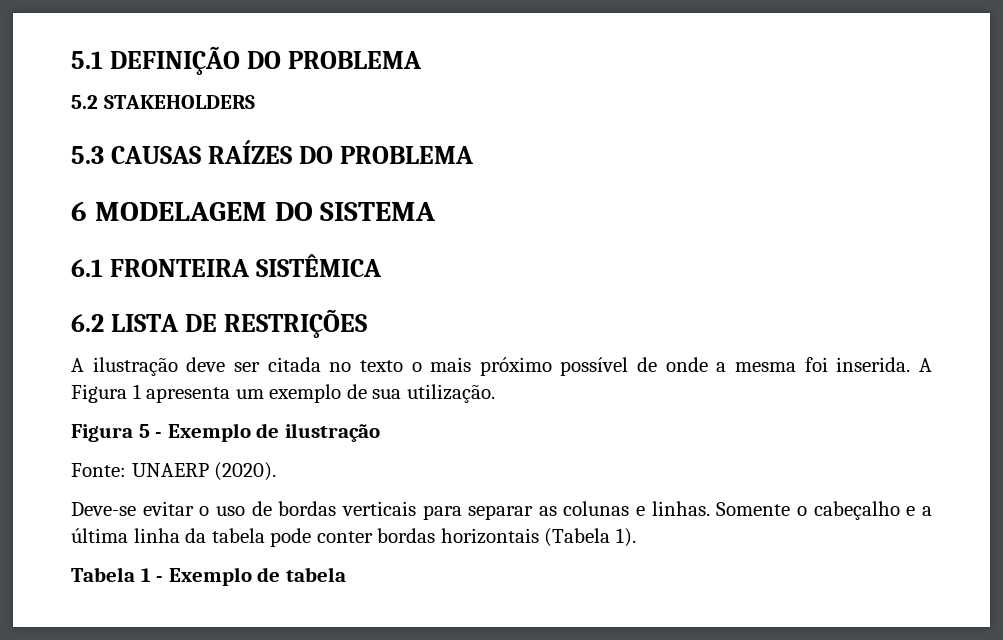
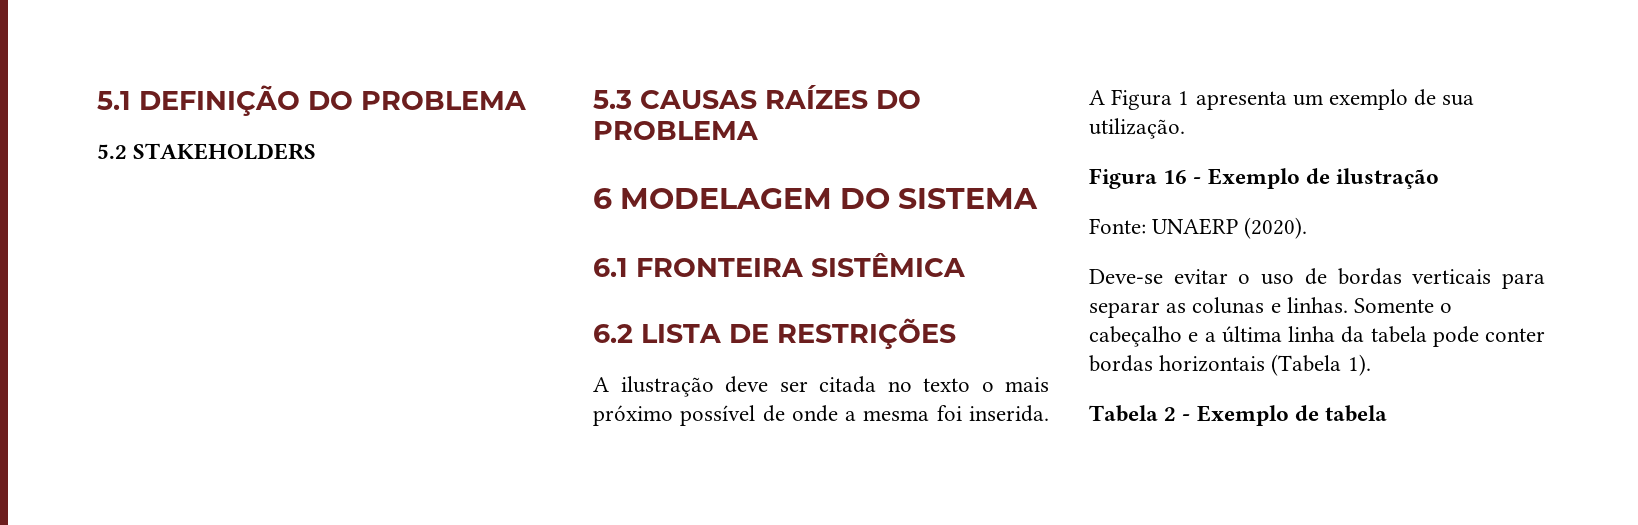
- Figura 5 - Exemplo de ilustração
+ Figura 16 - Exemplo de ilustração
- Tabela 1 - Exemplo de tabela
+ Tabela 2 - Exemplo de tabela

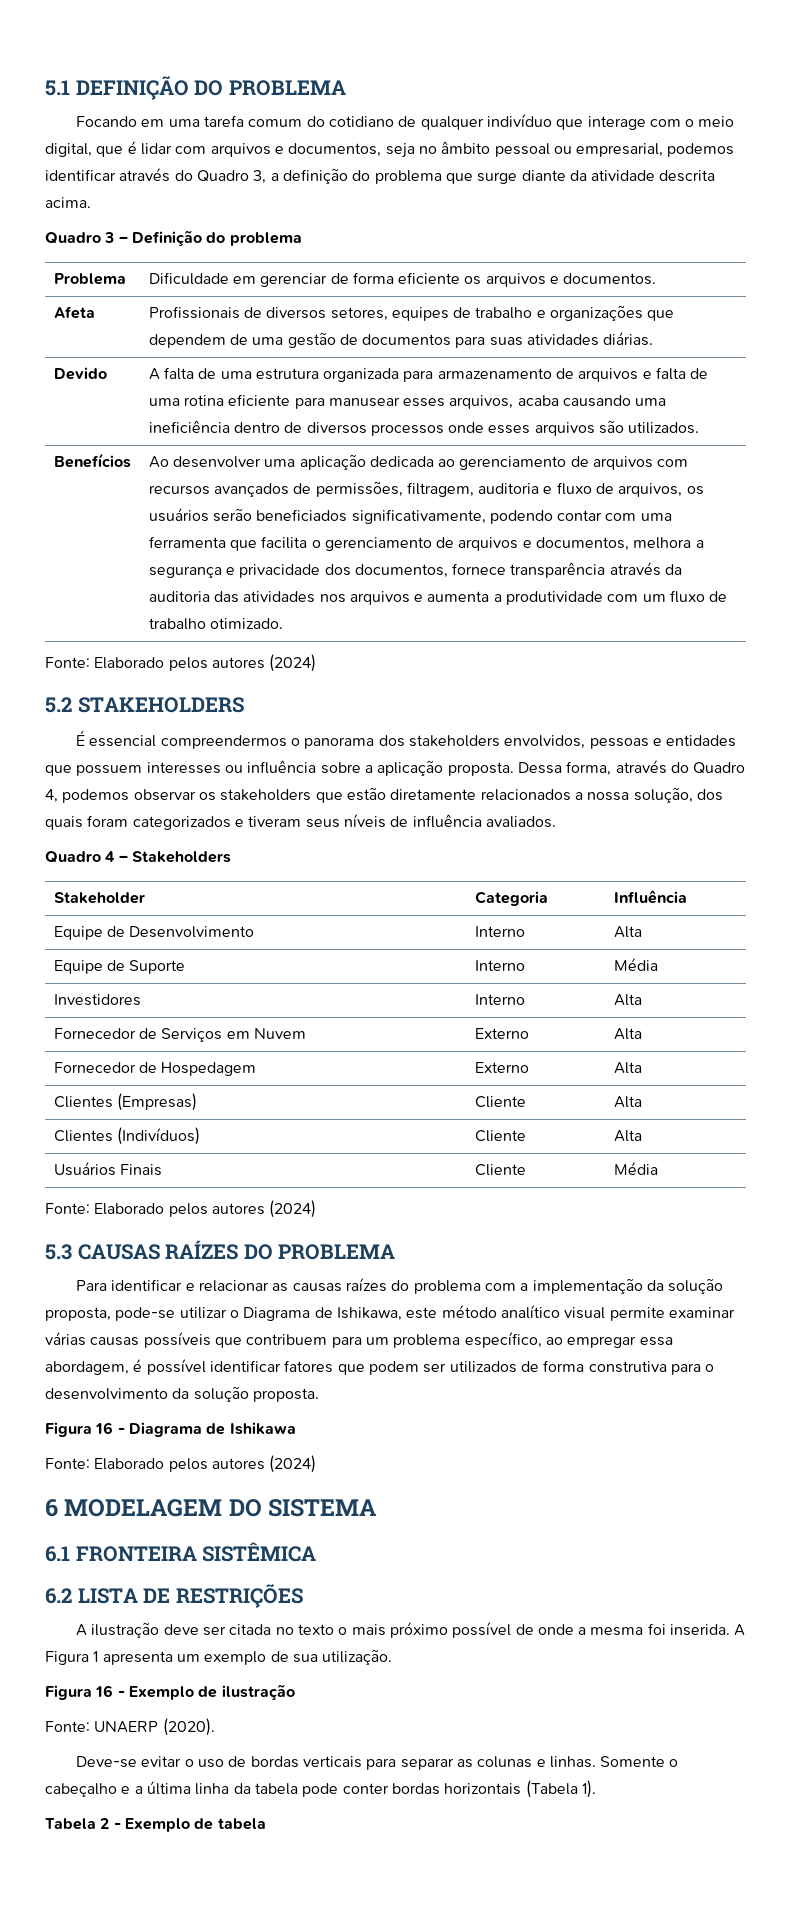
+ Focando em uma tarefa comum do cotidiano de qualquer indivíduo que interage com o meio digital, que é lidar com arquivos e documentos, seja no âmbito pessoal ou empresarial, podemos identificar através do Quadro 3, a definição do problema que surge diante da atividade descrita acima.
+ Quadro 3 – Definição do problema
+ Problema | Dificuldade em gerenciar de forma eficiente os arquivos e documentos.
+ Afeta | Profissionais de diversos setores, equipes de trabalho e organizações que dependem de uma gestão de documentos para suas atividades diárias.
+ Devido | A falta de uma estrutura organizada para armazenamento de arquivos e falta de uma rotina eficiente para manusear esses arquivos, acaba causando uma ineficiência dentro de diversos processos onde esses arquivos são utilizados.
+ Benefícios | Ao desenvolver uma aplicação dedicada ao gerenciamento de arquivos com recursos avançados de permissões, filtragem, auditoria e fluxo de arquivos, os usuários serão beneficiados significativamente, podendo contar com uma ferramenta que facilita o gerenciamento de arquivos e documentos, melhora a segurança e privacidade dos documentos, fornece transparência através da auditoria das atividades nos arquivos e aumenta a produtividade com um fluxo de trabalho otimizado.
+ Fonte: Elaborado pelos autores (2024)
  5.2 STAKEHOLDERS
+ É essencial compreendermos o panorama dos stakeholders envolvidos, pessoas e entidades que possuem interesses ou influência sobre a aplicação proposta. Dessa forma, através do Quadro 4, podemos observar os stakeholders que estão diretamente relacionados a nossa solução, dos quais foram categorizados e tiveram seus níveis de influência avaliados.
+ Quadro 4 – Stakeholders
+ Stakeholder | Categoria | Influência
+ Equipe de Desenvolvimento | Interno | Alta
+ Equipe de Suporte | Interno | Média
+ Investidores | Interno | Alta
+ Fornecedor de Serviços em Nuvem | Externo | Alta
+ Fornecedor de Hospedagem | Externo | Alta
+ Clientes (Empresas) | Cliente | Alta
+ Clientes (Indivíduos) | Cliente | Alta
+ Usuários Finais | Cliente | Média
+ Fonte: Elaborado pelos autores (2024)
+ Para identificar e relacionar as causas raízes do problema com a implementação da solução proposta, pode-se utilizar o Diagrama de Ishikawa, este método analítico visual permite examinar várias causas possíveis que contribuem para um problema específico, ao empregar essa abordagem, é possível identificar fatores que podem ser utilizados de forma construtiva para o desenvolvimento da solução proposta.
+ Figura 16 - Diagrama de Ishikawa
+ Fonte: Elaborado pelos autores (2024)

